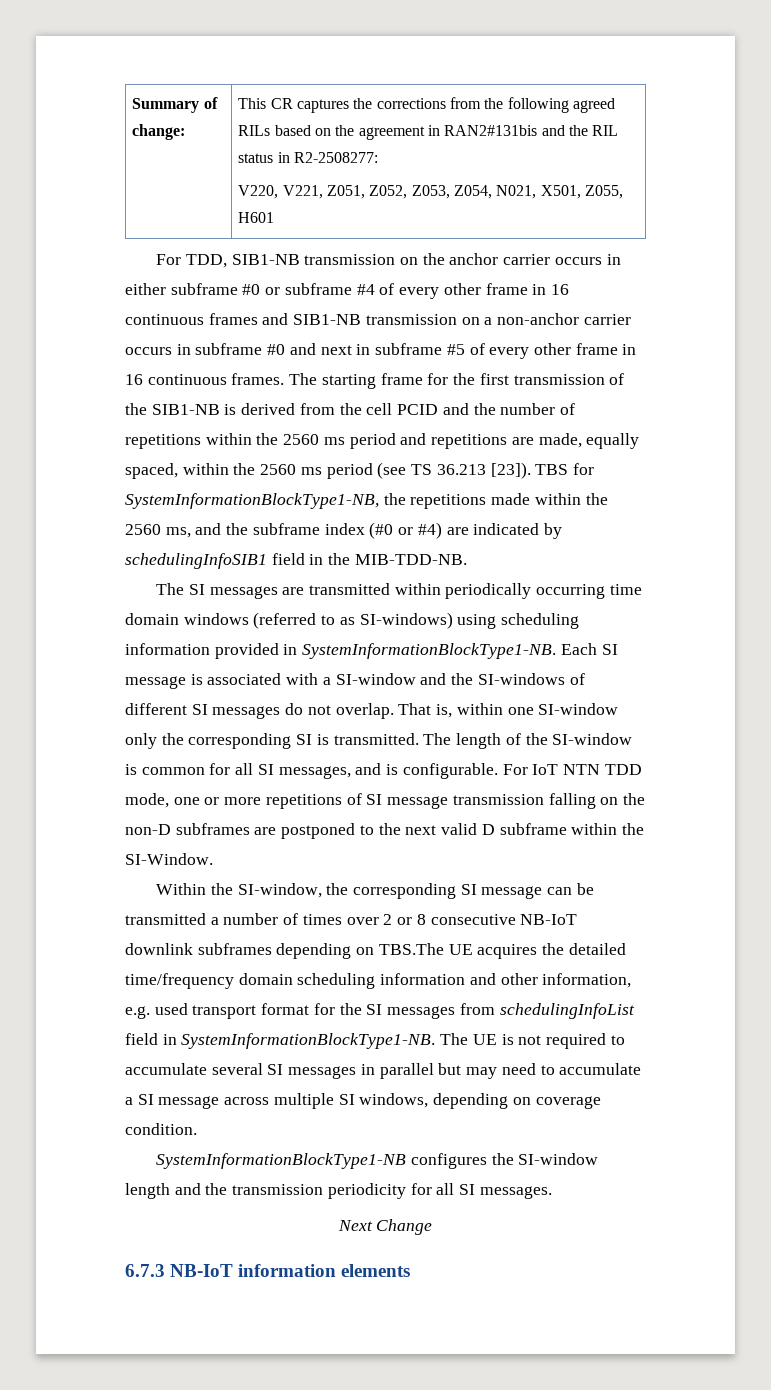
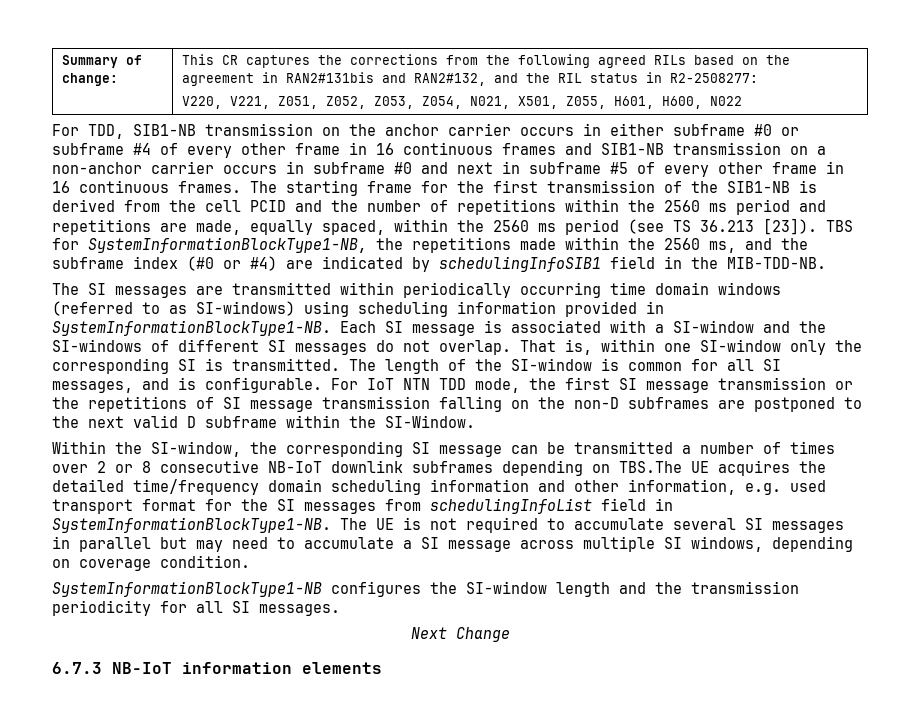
- Summary of change: | This CR captures the corrections from the following agreed RILs based on the agreement in RAN2#131bis and the RIL status in R2-2508277:
- V220, V221, Z051, Z052, Z053, Z054, N021, X501, Z055, H601
+ Summary of change: | This CR captures the corrections from the following agreed RILs based on the agreement in RAN2#131bis and RAN2#132, and the RIL status in R2-2508277:
+ V220, V221, Z051, Z052, Z053, Z054, N021, X501, Z055, H601, H600, N022
- For IoT NTN TDD mode, one or more repetitions of SI message transmission falling on the non-D subframes are postponed to the next valid D subframe within the SI-Window.
+ For IoT NTN TDD mode, the first SI message transmission or the repetitions of SI message transmission falling on the non-D subframes are postponed to the next valid D subframe within the SI-Window.

